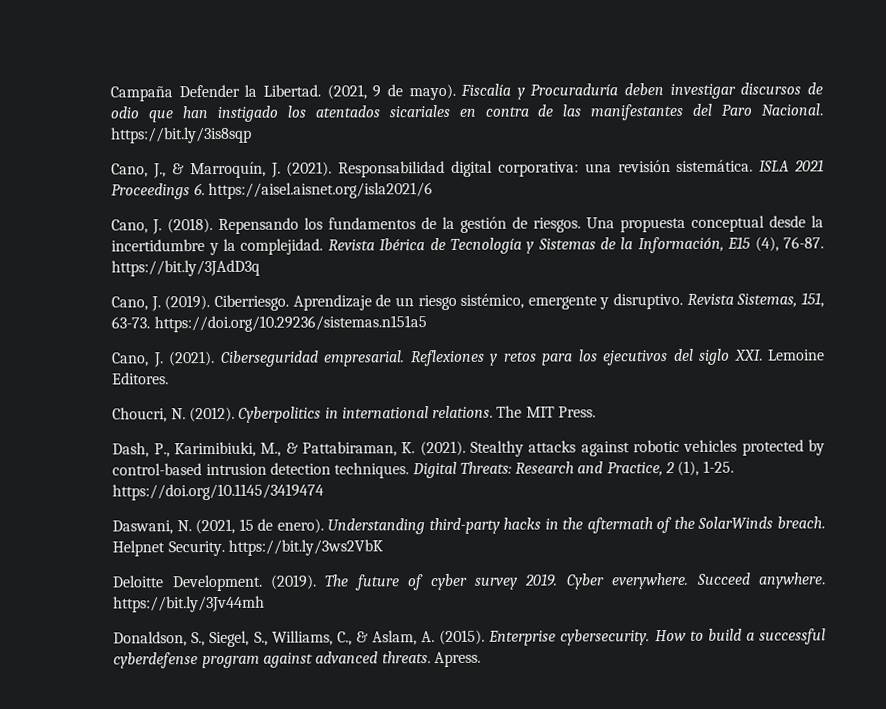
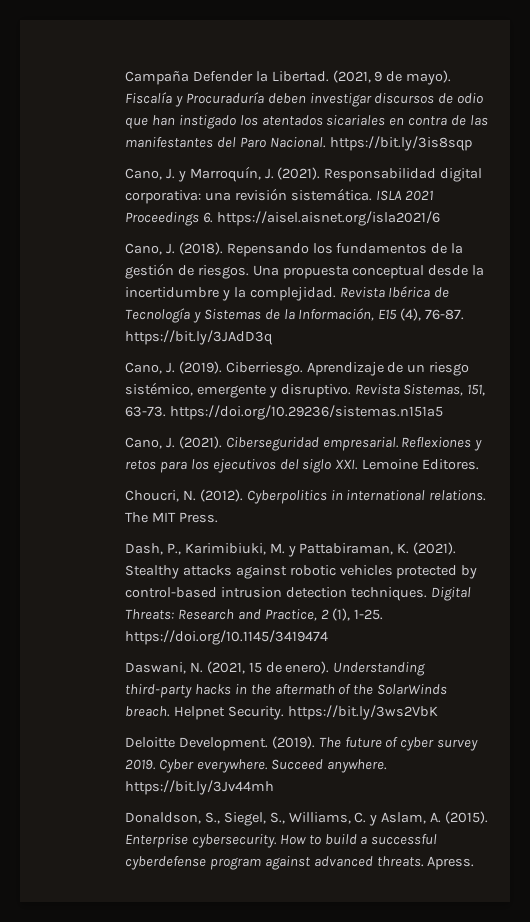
- Cano, J., & Marroquín, J. (2021).
+ Cano, J. y Marroquín, J. (2021).
- Dash, P., Karimibiuki, M., & Pattabiraman, K. (2021).
+ Dash, P., Karimibiuki, M. y Pattabiraman, K. (2021).
- Donaldson, S., Siegel, S., Williams, C., & Aslam, A. (2015).
+ Donaldson, S., Siegel, S., Williams, C. y Aslam, A. (2015).

